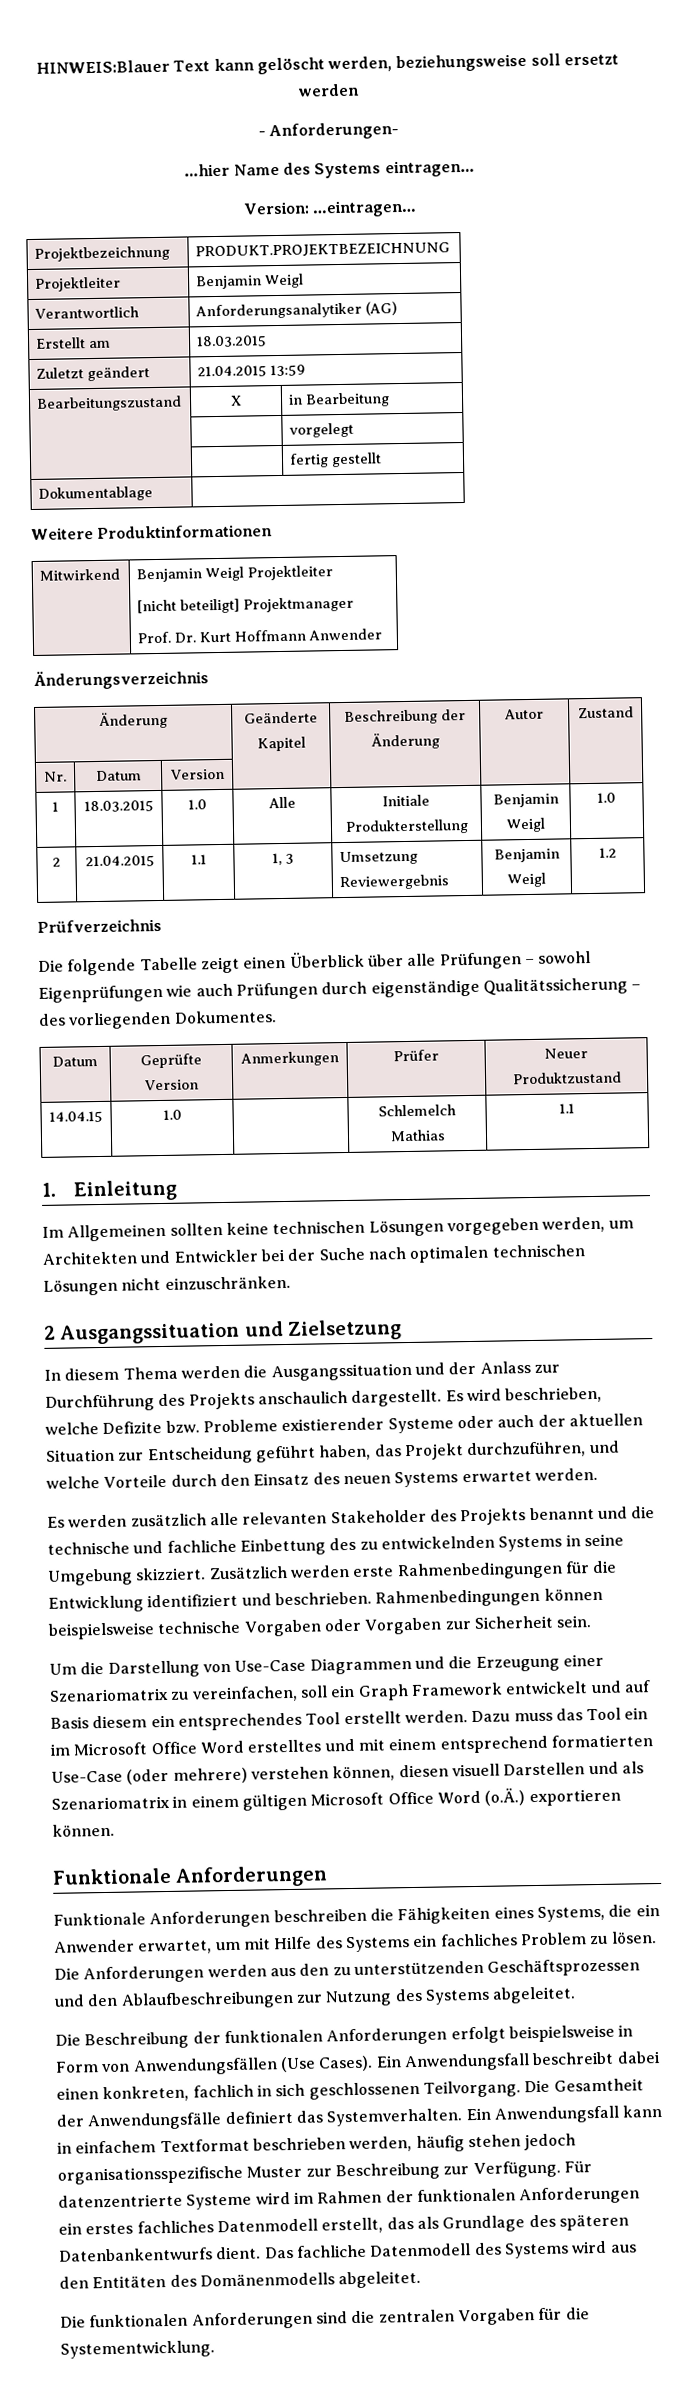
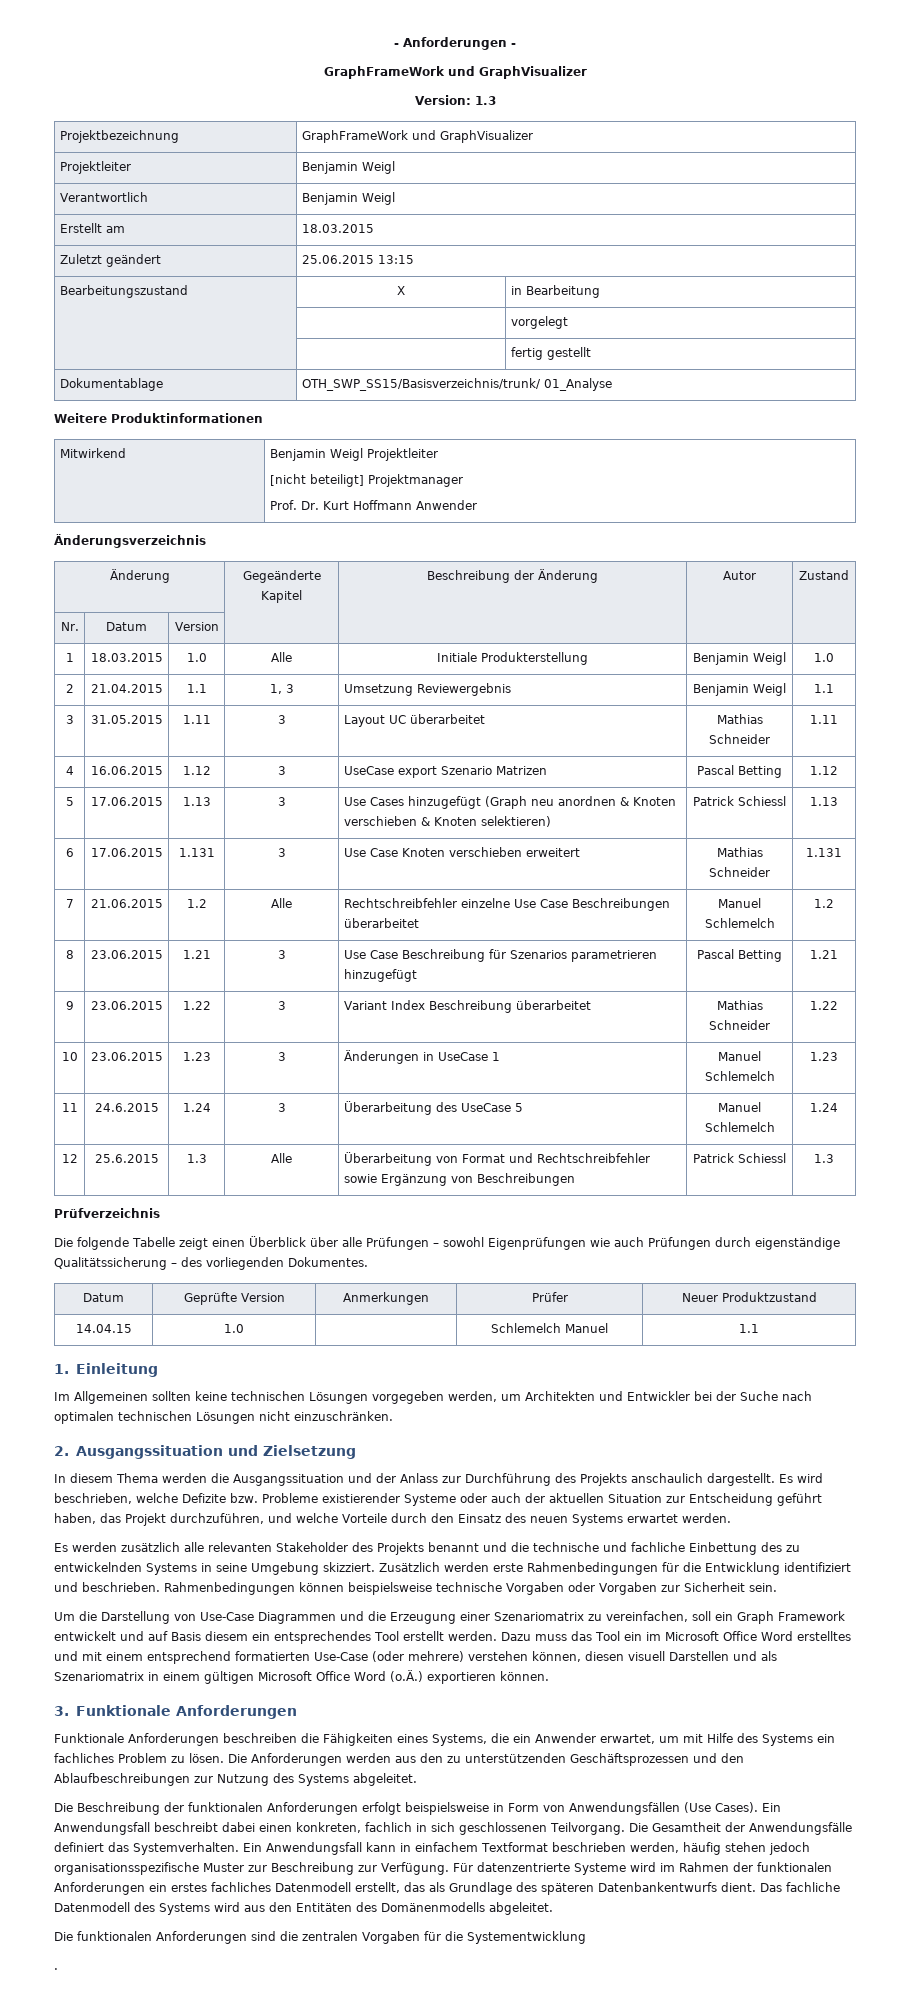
- HINWEIS:Blauer Text kann gelöscht werden, beziehungsweise soll ersetzt werden
- - Anforderungen-
- …hier Name des Systems eintragen…
+ - Anforderungen -
+ GraphFrameWork und GraphVisualizer
- Version: …eintragen…
+ Version: 1.3
- Projektbezeichnung | PRODUKT.PROJEKTBEZEICHNUNG
+ Projektbezeichnung | GraphFrameWork und GraphVisualizer
- Verantwortlich | Anforderungsanalytiker (AG)
+ Verantwortlich | Benjamin Weigl
- Zuletzt geändert | 21.04.2015 13:59
+ Zuletzt geändert | 25.06.2015 13:15
- Dokumentablage |
+ Dokumentablage | OTH_SWP_SS15/Basisverzeichnis/trunk/ 01_Analyse
- Änderung | Geänderte Kapitel | Beschreibung der Änderung | Autor | Zustand
+ Änderung | Gegeänderte Kapitel | Beschreibung der Änderung | Autor | Zustand
- 2 | 21.04.2015 | 1.1 | 1, 3 | Umsetzung Reviewergebnis | Benjamin Weigl | 1.2
+ 2 | 21.04.2015 | 1.1 | 1, 3 | Umsetzung Reviewergebnis | Benjamin Weigl | 1.1
+ 3 | 31.05.2015 | 1.11 | 3 | Layout UC überarbeitet | Mathias Schneider | 1.11
+ 4 | 16.06.2015 | 1.12 | 3 | UseCase export Szenario Matrizen | Pascal Betting | 1.12
+ 5 | 17.06.2015 | 1.13 | 3 | Use Cases hinzugefügt (Graph neu anordnen & Knoten verschieben & Knoten selektieren) | Patrick Schiessl | 1.13
+ 6 | 17.06.2015 | 1.131 | 3 | Use Case Knoten verschieben erweitert | Mathias Schneider | 1.131
+ 7 | 21.06.2015 | 1.2 | Alle | Rechtschreibfehler einzelne Use Case Beschreibungen überarbeitet | Manuel Schlemelch | 1.2
+ 8 | 23.06.2015 | 1.21 | 3 | Use Case Beschreibung für Szenarios parametrieren hinzugefügt | Pascal Betting | 1.21
+ 9 | 23.06.2015 | 1.22 | 3 | Variant Index Beschreibung überarbeitet | Mathias Schneider | 1.22
+ 10 | 23.06.2015 | 1.23 | 3 | Änderungen in UseCase 1 | Manuel Schlemelch | 1.23
+ 11 | 24.6.2015 | 1.24 | 3 | Überarbeitung des UseCase 5 | Manuel Schlemelch | 1.24
+ 12 | 25.6.2015 | 1.3 | Alle | Überarbeitung von Format und Rechtschreibfehler sowie Ergänzung von Beschreibungen | Patrick Schiessl | 1.3
- 14.04.15 | 1.0 | | Schlemelch Mathias | 1.1
+ 14.04.15 | 1.0 | | Schlemelch Manuel | 1.1
- 2 Ausgangssituation und Zielsetzung
+ 2. Ausgangssituation und Zielsetzung
  Dazu muss das Tool ein im Microsoft Office Word erstelltes und mit einem entsprechend formatierten Use-Case (oder mehrere) verstehen können, diesen visuell Darstellen und als Szenariomatrix in einem gültigen Microsoft Office Word (o.Ä.) exportieren können.
- Funktionale Anforderungen
+ 3. Funktionale Anforderungen
- Die funktionalen Anforderungen sind die zentralen Vorgaben für die Systementwicklung.
+ Die funktionalen Anforderungen sind die zentralen Vorgaben für die Systementwicklung
+ .

